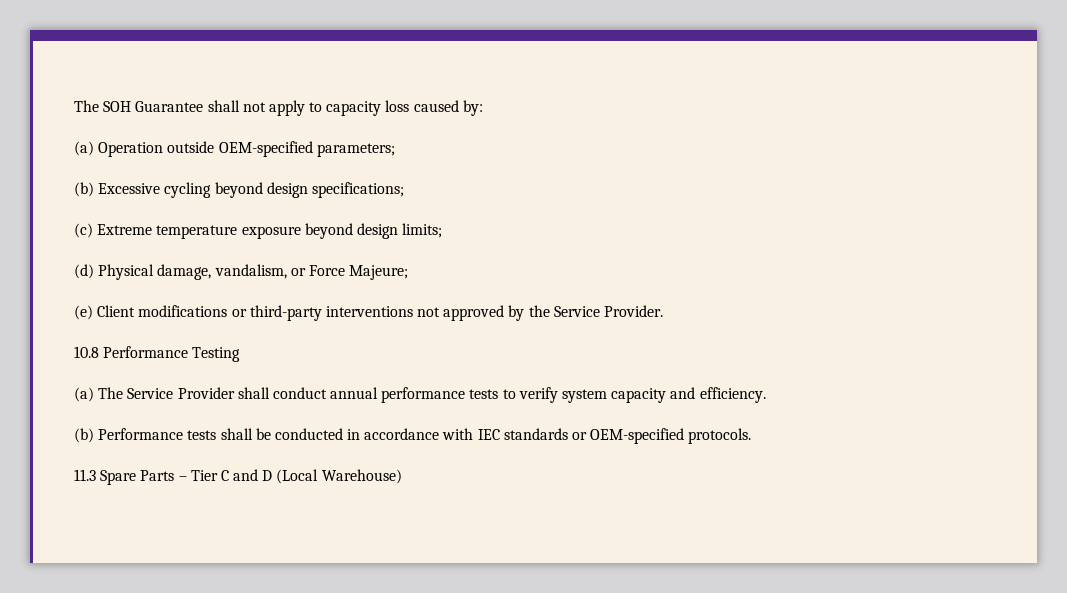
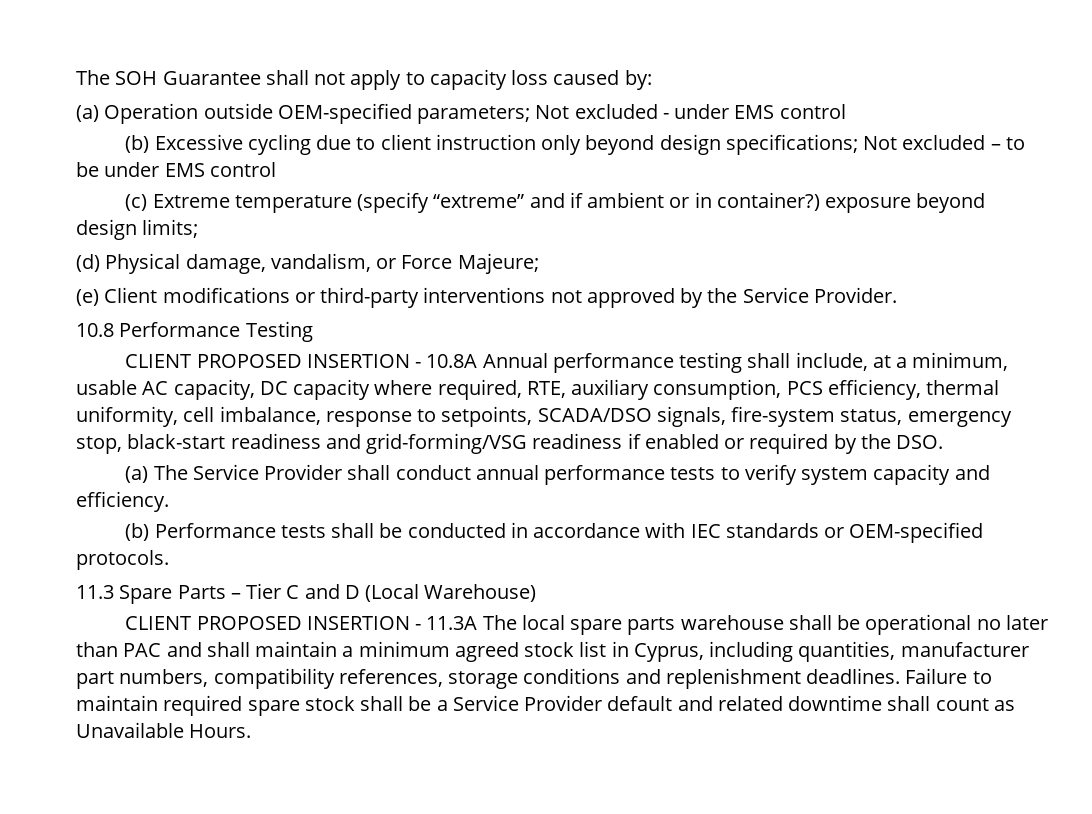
- (a) Operation outside OEM-specified parameters;
- (b) Excessive cycling beyond design specifications;
- (c) Extreme temperature exposure beyond design limits;
+ (a) Operation outside OEM-specified parameters; Not excluded - under EMS control
+ (b) Excessive cycling due to client instruction only beyond design specifications; Not excluded – to be under EMS control
+ (c) Extreme temperature (specify “extreme” and if ambient or in container?) exposure beyond design limits;
+ CLIENT PROPOSED INSERTION - 10.8A Annual performance testing shall include, at a minimum, usable AC capacity, DC capacity where required, RTE, auxiliary consumption, PCS efficiency, thermal uniformity, cell imbalance, response to setpoints, SCADA/DSO signals, fire-system status, emergency stop, black-start readiness and grid-forming/VSG readiness if enabled or required by the DSO.
+ CLIENT PROPOSED INSERTION - 11.3A The local spare parts warehouse shall be operational no later than PAC and shall maintain a minimum agreed stock list in Cyprus, including quantities, manufacturer part numbers, compatibility references, storage conditions and replenishment deadlines. Failure to maintain required spare stock shall be a Service Provider default and related downtime shall count as Unavailable Hours.

